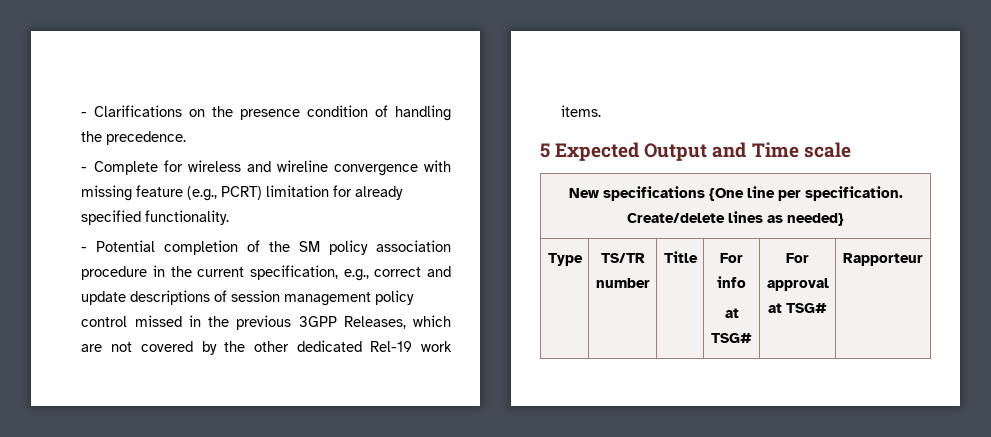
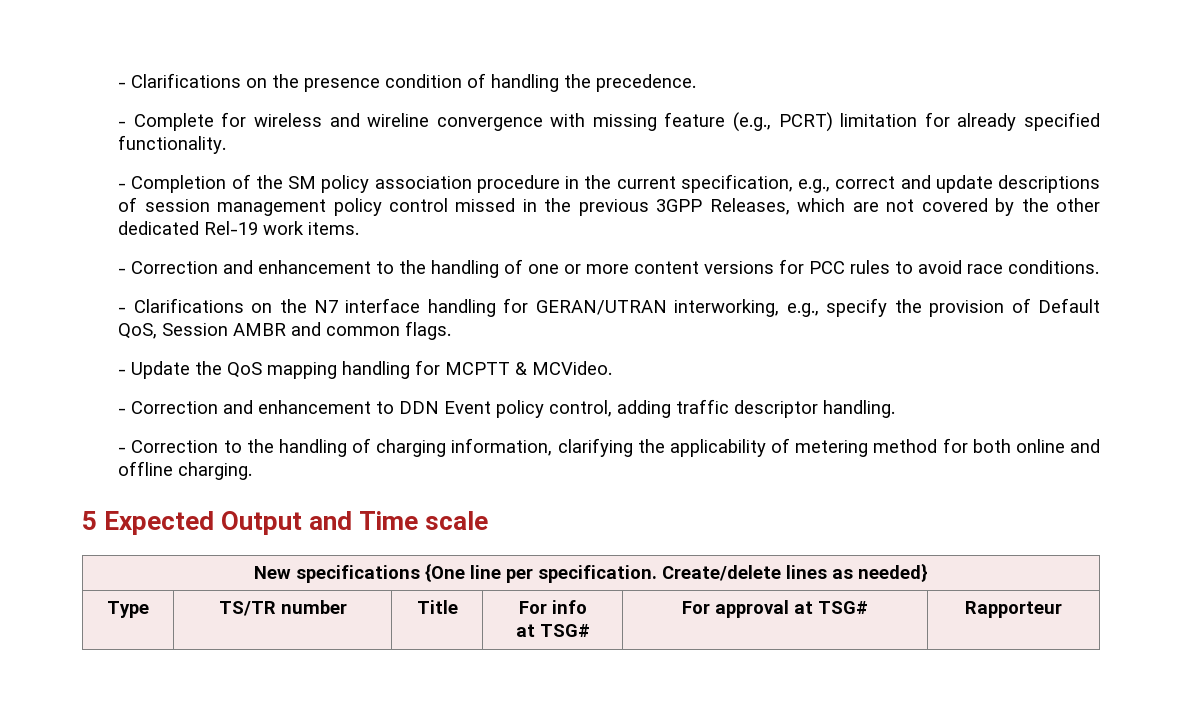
- - Potential completion of the SM policy association procedure in the current specification, e.g., correct and update descriptions of session management policy control missed in the previous 3GPP Releases, which are not covered by the other dedicated Rel-19 work items.
+ - Completion of the SM policy association procedure in the current specification, e.g., correct and update descriptions of session management policy control missed in the previous 3GPP Releases, which are not covered by the other dedicated Rel-19 work items.
+ - Correction and enhancement to the handling of one or more content versions for PCC rules to avoid race conditions.
+ - Clarifications on the N7 interface handling for GERAN/UTRAN interworking, e.g., specify the provision of Default QoS, Session AMBR and common flags.
+ - Update the QoS mapping handling for MCPTT & MCVideo.
+ - Correction and enhancement to DDN Event policy control, adding traffic descriptor handling.
+ - Correction to the handling of charging information, clarifying the applicability of metering method for both online and offline charging.

